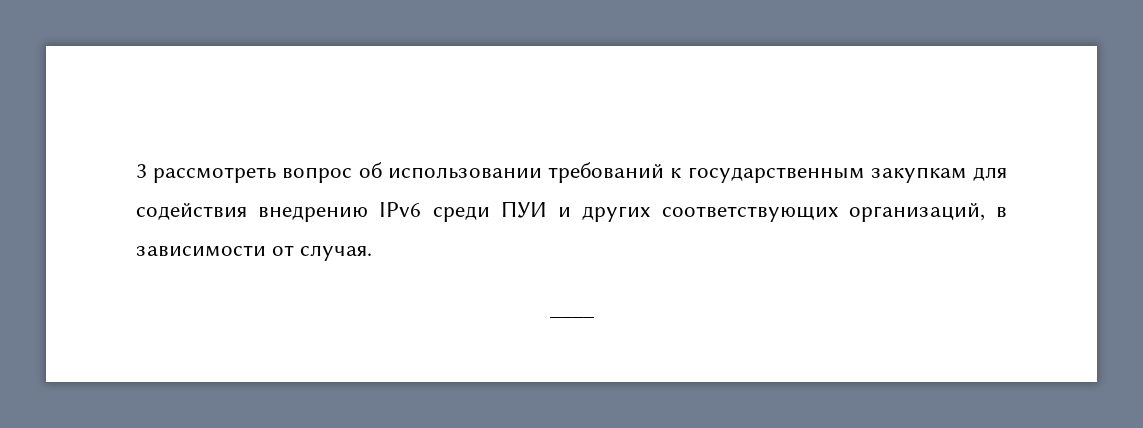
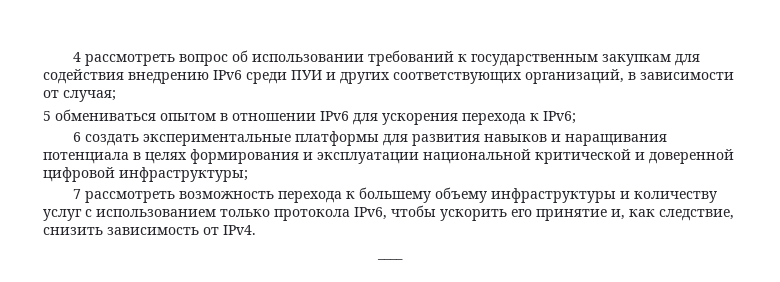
- 3 рассмотреть вопрос об использовании требований к государственным закупкам для содействия внедрению IPv6 среди ПУИ и других соответствующих организаций, в зависимости от случая.
+ 4 рассмотреть вопрос об использовании требований к государственным закупкам для содействия внедрению IPv6 среди ПУИ и других соответствующих организаций, в зависимости от случая;
+ 5 обмениваться опытом в отношении IPv6 для ускорения перехода к IPv6;
+ 6 создать экспериментальные платформы для развития навыков и наращивания потенциала в целях формирования и эксплуатации национальной критической и доверенной цифровой инфраструктуры;
+ 7 рассмотреть возможность перехода к большему объему инфраструктуры и количеству услуг с использованием только протокола IPv6, чтобы ускорить его принятие и, как следствие, снизить зависимость от IPv4.

